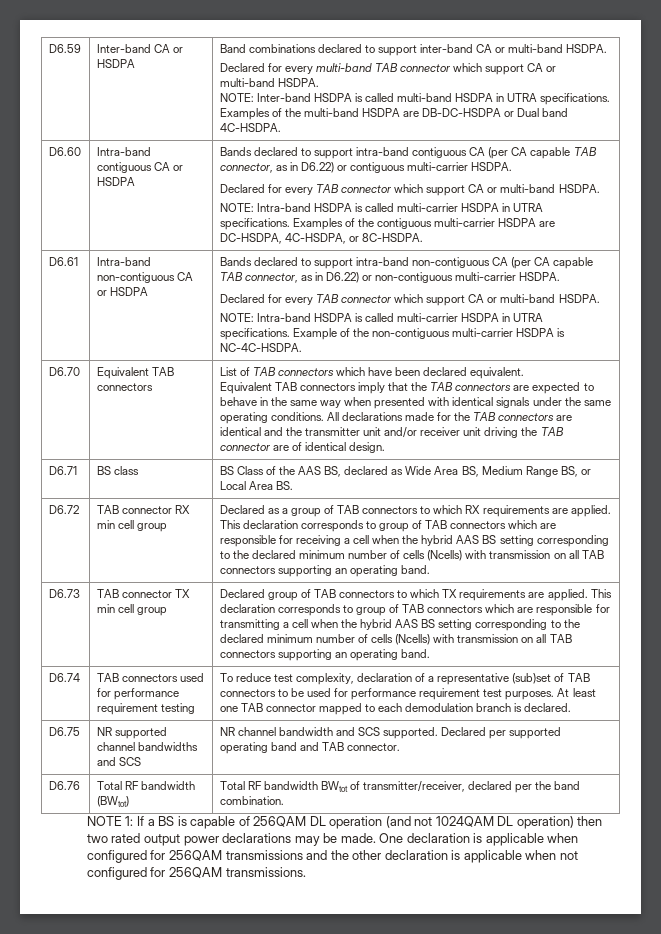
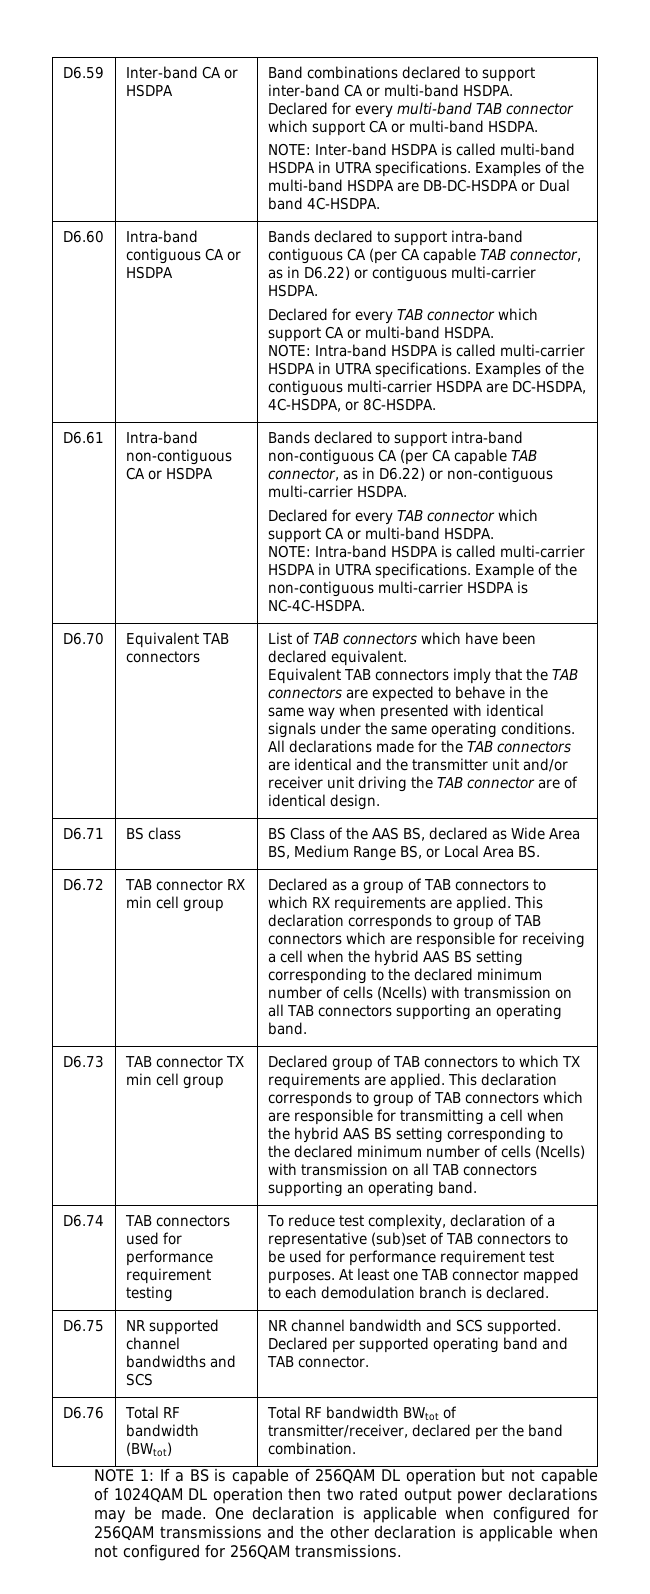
- NOTE 1: If a BS is capable of 256QAM DL operation (and not 1024QAM DL operation) then two rated output power declarations may be made.
+ NOTE 1: If a BS is capable of 256QAM DL operation but not capable of 1024QAM DL operation then two rated output power declarations may be made.

